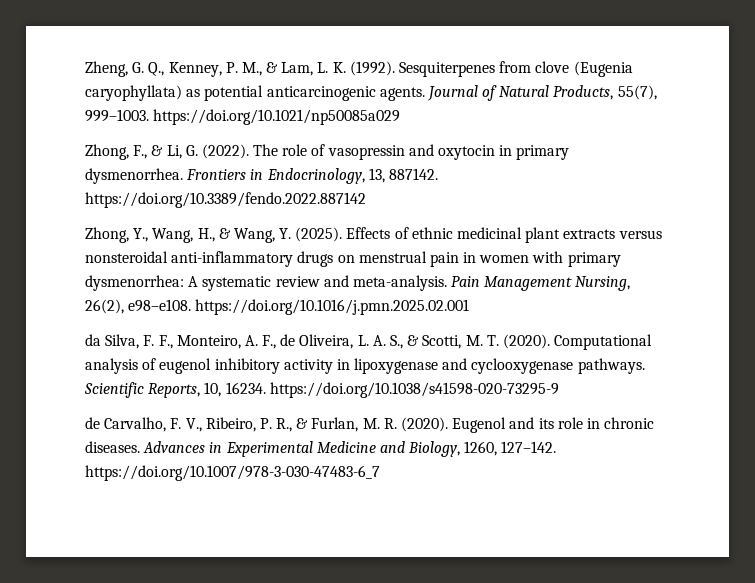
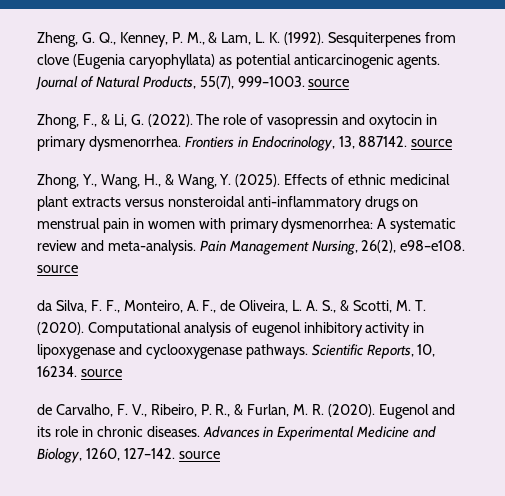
- Journal of Natural Products, 55(7), 999–1003. https://doi.org/10.1021/np50085a029
+ Journal of Natural Products, 55(7), 999–1003. source
- Frontiers in Endocrinology, 13, 887142. https://doi.org/10.3389/fendo.2022.887142
+ Frontiers in Endocrinology, 13, 887142. source
- Pain Management Nursing, 26(2), e98–e108. https://doi.org/10.1016/j.pmn.2025.02.001
+ Pain Management Nursing, 26(2), e98–e108. source
- Scientific Reports, 10, 16234. https://doi.org/10.1038/s41598-020-73295-9
+ Scientific Reports, 10, 16234. source
- Advances in Experimental Medicine and Biology, 1260, 127–142. https://doi.org/10.1007/978-3-030-47483-6_7
+ Advances in Experimental Medicine and Biology, 1260, 127–142. source

